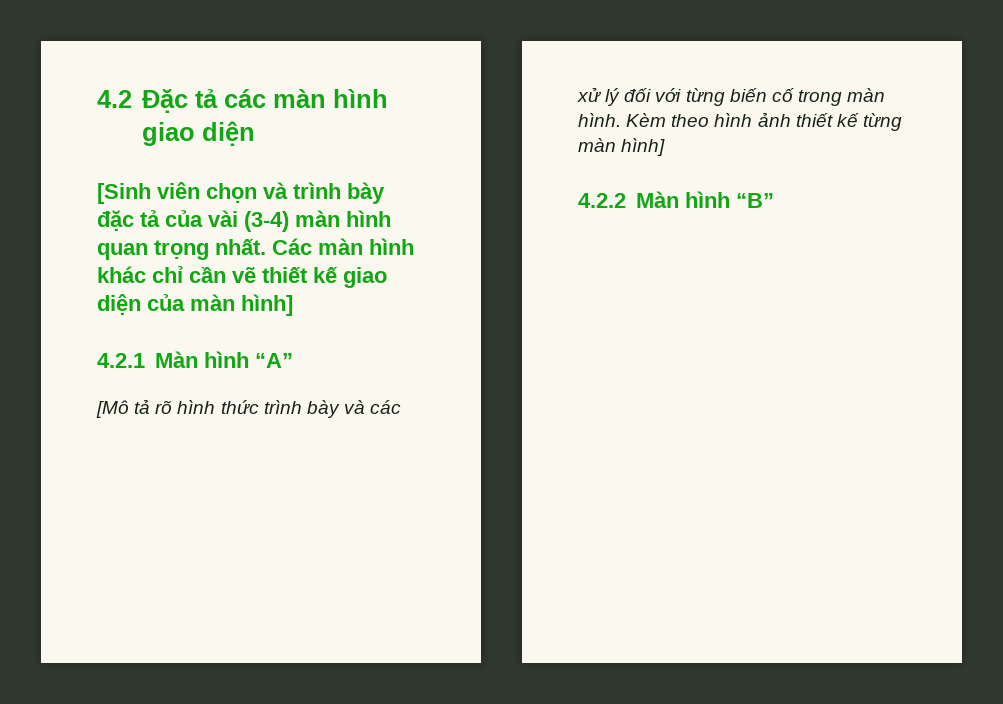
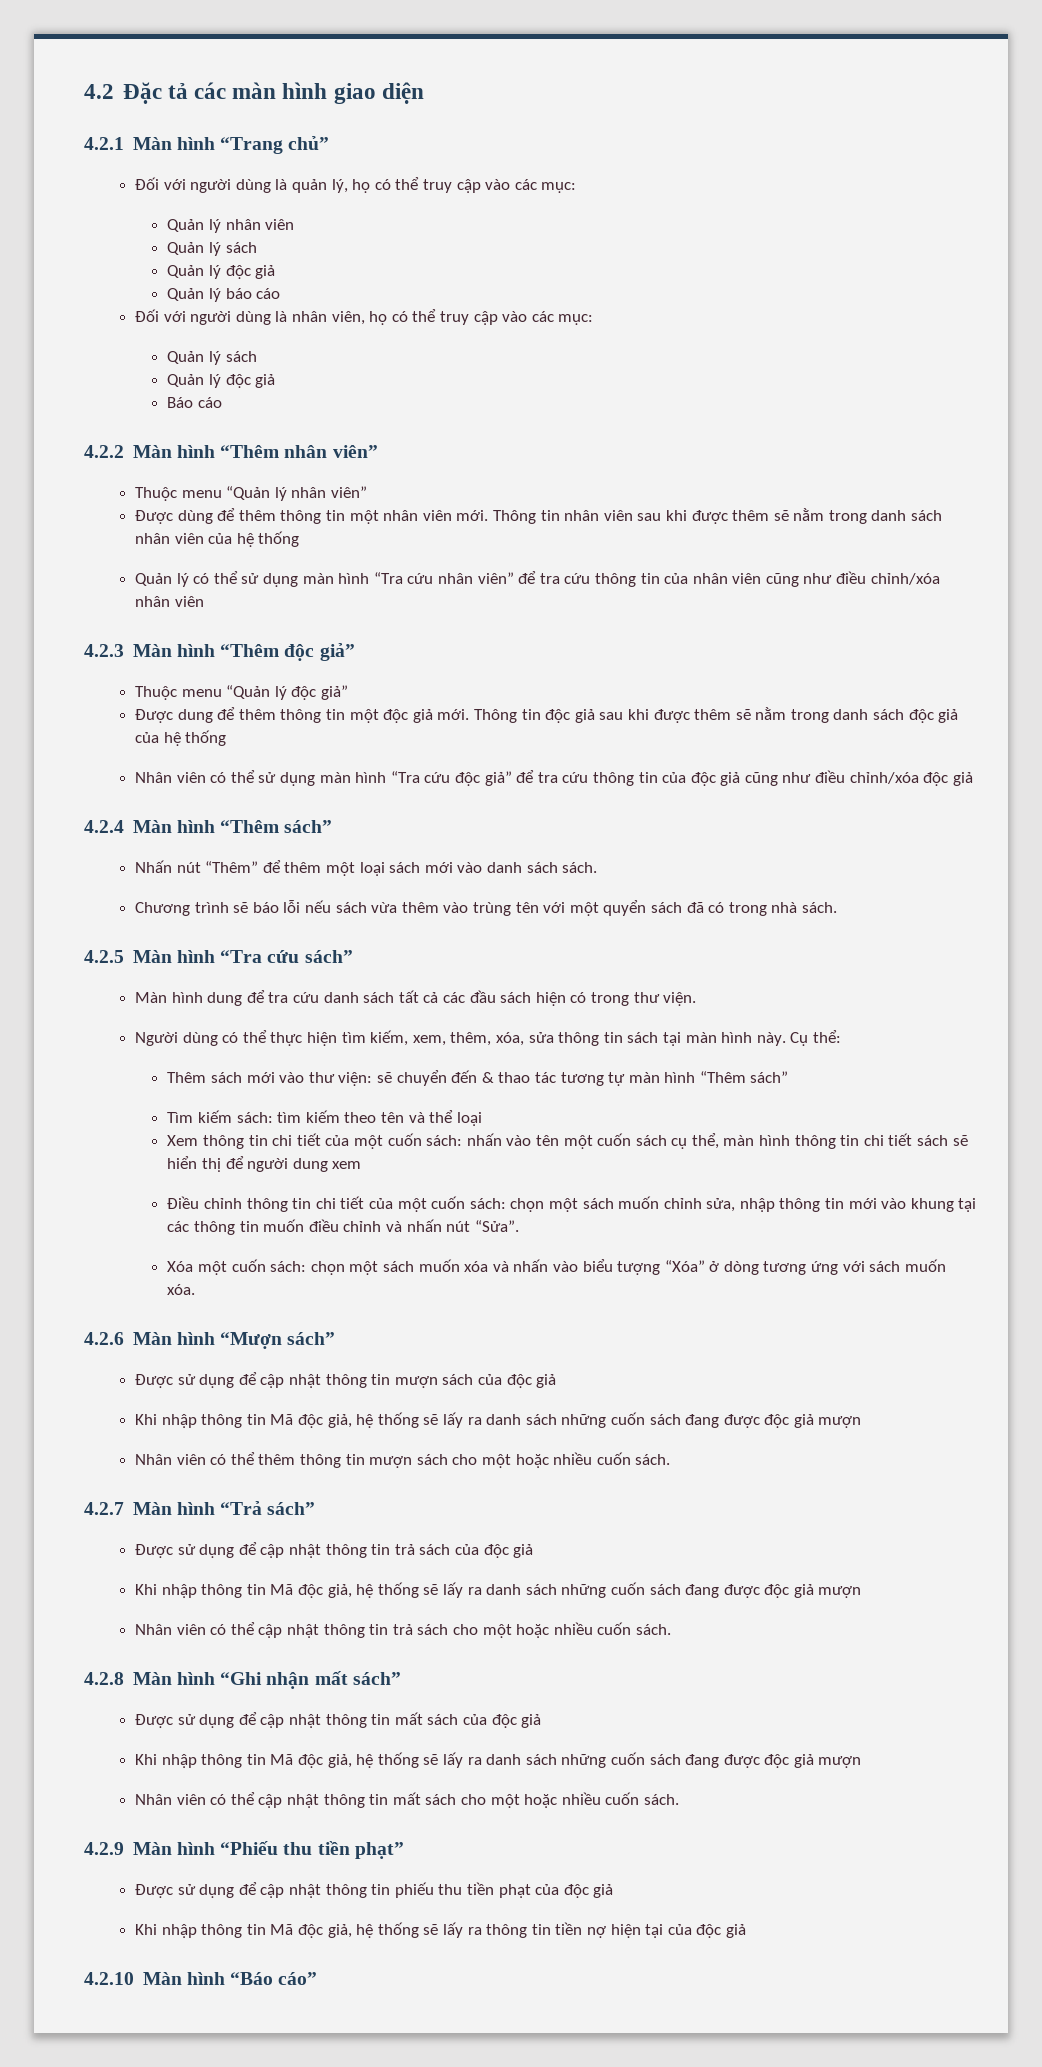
- [Sinh viên chọn và trình bày đặc tả của vài (3-4) màn hình quan trọng nhất. Các màn hình khác chỉ cần vẽ thiết kế giao diện của màn hình]
- 4.2.1 Màn hình “A”
- [Mô tả rõ hình thức trình bày và các xử lý đối với từng biến cố trong màn hình. Kèm theo hình ảnh thiết kế từng màn hình]
- 4.2.2 Màn hình “B”
+ 4.2.1 Màn hình “Trang chủ”
+ Đối với người dùng là quản lý, họ có thể truy cập vào các mục:
+ Quản lý nhân viên
+ Quản lý sách
+ Quản lý độc giả
+ Quản lý báo cáo
+ Đối với người dùng là nhân viên, họ có thể truy cập vào các mục:
+ Quản lý sách
+ Quản lý độc giả
+ Báo cáo
+ 4.2.2 Màn hình “Thêm nhân viên”
+ Thuộc menu “Quản lý nhân viên”
+ Được dùng để thêm thông tin một nhân viên mới. Thông tin nhân viên sau khi được thêm sẽ nằm trong danh sách nhân viên của hệ thống
+ Quản lý có thể sử dụng màn hình “Tra cứu nhân viên” để tra cứu thông tin của nhân viên cũng như điều chỉnh/xóa nhân viên
+ 4.2.3 Màn hình “Thêm độc giả”
+ Thuộc menu “Quản lý độc giả”
+ Được dung để thêm thông tin một độc giả mới. Thông tin độc giả sau khi được thêm sẽ nằm trong danh sách độc giả của hệ thống
+ Nhân viên có thể sử dụng màn hình “Tra cứu độc giả” để tra cứu thông tin của độc giả cũng như điều chỉnh/xóa độc giả
+ 4.2.4 Màn hình “Thêm sách”
+ Nhấn nút “Thêm” để thêm một loại sách mới vào danh sách sách.
+ Chương trình sẽ báo lỗi nếu sách vừa thêm vào trùng tên với một quyển sách đã có trong nhà sách.
+ 4.2.5 Màn hình “Tra cứu sách”
+ Màn hình dung để tra cứu danh sách tất cả các đầu sách hiện có trong thư viện.
+ Người dùng có thể thực hiện tìm kiếm, xem, thêm, xóa, sửa thông tin sách tại màn hình này. Cụ thể:
+ Thêm sách mới vào thư viện: sẽ chuyển đến & thao tác tương tự màn hình “Thêm sách”
+ Tìm kiếm sách: tìm kiếm theo tên và thể loại
+ Xem thông tin chi tiết của một cuốn sách: nhấn vào tên một cuốn sách cụ thể, màn hình thông tin chi tiết sách sẽ hiển thị để người dung xem
+ Điều chỉnh thông tin chi tiết của một cuốn sách: chọn một sách muốn chỉnh sửa, nhập thông tin mới vào khung tại các thông tin muốn điều chỉnh và nhấn nút “Sửa”.
+ Xóa một cuốn sách: chọn một sách muốn xóa và nhấn vào biểu tượng “Xóa” ở dòng tương ứng với sách muốn xóa.
+ 4.2.6 Màn hình “Mượn sách”
+ Được sử dụng để cập nhật thông tin mượn sách của độc giả
+ Khi nhập thông tin Mã độc giả, hệ thống sẽ lấy ra danh sách những cuốn sách đang được độc giả mượn
+ Nhân viên có thể thêm thông tin mượn sách cho một hoặc nhiều cuốn sách.
+ 4.2.7 Màn hình “Trả sách”
+ Được sử dụng để cập nhật thông tin trả sách của độc giả
+ Khi nhập thông tin Mã độc giả, hệ thống sẽ lấy ra danh sách những cuốn sách đang được độc giả mượn
+ Nhân viên có thể cập nhật thông tin trả sách cho một hoặc nhiều cuốn sách.
+ 4.2.8 Màn hình “Ghi nhận mất sách”
+ Được sử dụng để cập nhật thông tin mất sách của độc giả
+ Khi nhập thông tin Mã độc giả, hệ thống sẽ lấy ra danh sách những cuốn sách đang được độc giả mượn
+ Nhân viên có thể cập nhật thông tin mất sách cho một hoặc nhiều cuốn sách.
+ 4.2.9 Màn hình “Phiếu thu tiền phạt”
+ Được sử dụng để cập nhật thông tin phiếu thu tiền phạt của độc giả
+ Khi nhập thông tin Mã độc giả, hệ thống sẽ lấy ra thông tin tiền nợ hiện tại của độc giả
+ 4.2.10 Màn hình “Báo cáo”

